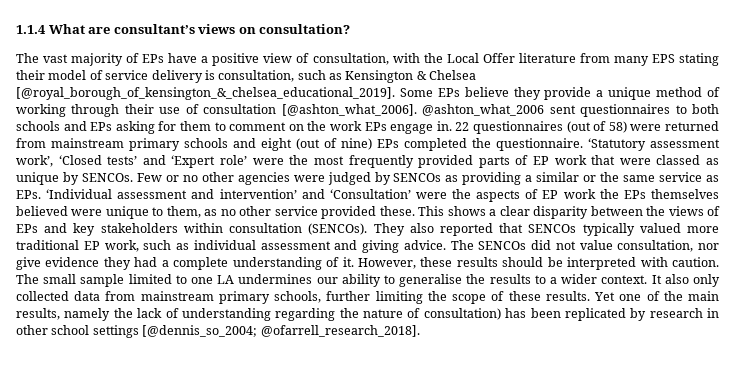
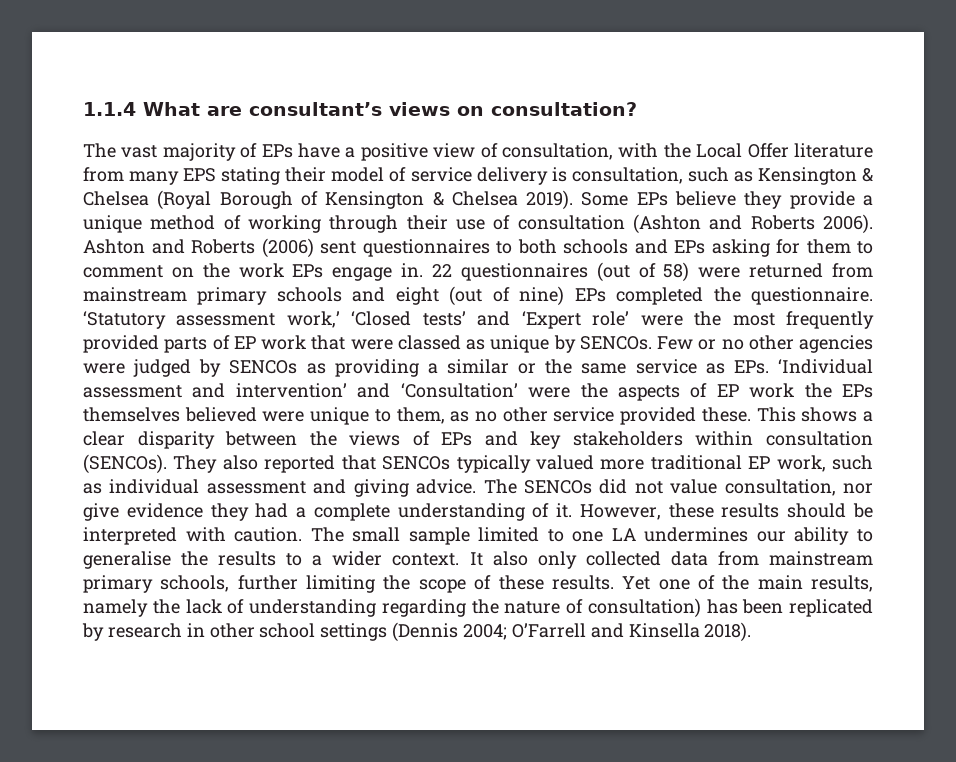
- The vast majority of EPs have a positive view of consultation, with the Local Offer literature from many EPS stating their model of service delivery is consultation, such as Kensington & Chelsea [@royal_borough_of_kensington_&_chelsea_educational_2019].
+ The vast majority of EPs have a positive view of consultation, with the Local Offer literature from many EPS stating their model of service delivery is consultation, such as Kensington & Chelsea (Royal Borough of Kensington & Chelsea 2019).
- Some EPs believe they provide a unique method of working through their use of consultation [@ashton_what_2006]. @ashton_what_2006 sent questionnaires to both schools and EPs asking for them to comment on the work EPs engage in.
+ Some EPs believe they provide a unique method of working through their use of consultation (Ashton and Roberts 2006). Ashton and Roberts (2006) sent questionnaires to both schools and EPs asking for them to comment on the work EPs engage in.
- ‘Statutory assessment work’, ‘Closed tests’ and ‘Expert role’ were the most frequently provided parts of EP work that were classed as unique by SENCOs.
+ ‘Statutory assessment work,’ ‘Closed tests’ and ‘Expert role’ were the most frequently provided parts of EP work that were classed as unique by SENCOs.
- Yet one of the main results, namely the lack of understanding regarding the nature of consultation) has been replicated by research in other school settings [@dennis_so_2004; @ofarrell_research_2018].
+ Yet one of the main results, namely the lack of understanding regarding the nature of consultation) has been replicated by research in other school settings (Dennis 2004; O’Farrell and Kinsella 2018).

